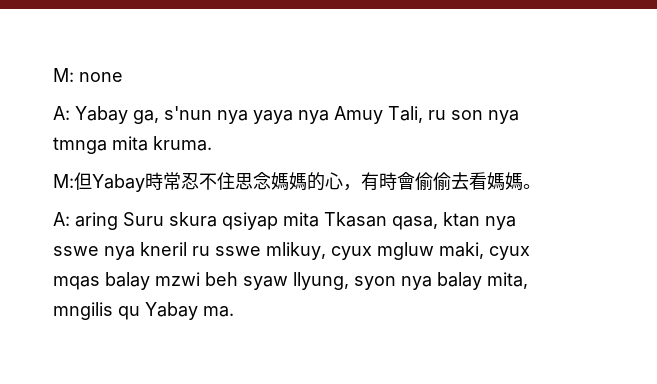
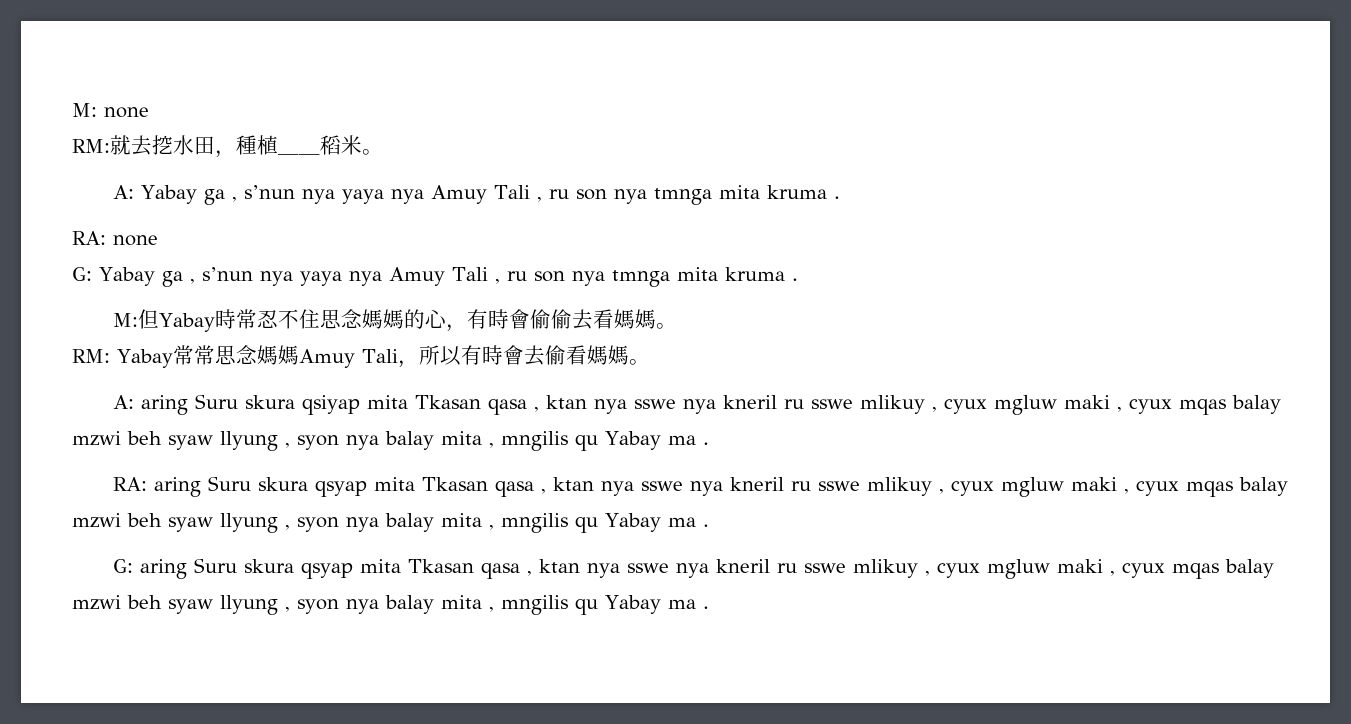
+ RM:就去挖水田，種植＿＿稻米。
- A: Yabay ga, s'nun nya yaya nya Amuy Tali, ru son nya tmnga mita kruma.
+ A: Yabay ga , s’nun nya yaya nya Amuy Tali , ru son nya tmnga mita kruma .
+ RA: none
+ G: Yabay ga , s’nun nya yaya nya Amuy Tali , ru son nya tmnga mita kruma .
+ RM: Yabay常常思念媽媽Amuy Tali，所以有時會去偷看媽媽。
- A: aring Suru skura qsiyap mita Tkasan qasa, ktan nya sswe nya kneril ru sswe mlikuy, cyux mgluw maki, cyux mqas balay mzwi beh syaw llyung, syon nya balay mita, mngilis qu Yabay ma.
+ A: aring Suru skura qsiyap mita Tkasan qasa , ktan nya sswe nya kneril ru sswe mlikuy , cyux mgluw maki , cyux mqas balay mzwi beh syaw llyung , syon nya balay mita , mngilis qu Yabay ma .
+ RA: aring Suru skura qsyap mita Tkasan qasa , ktan nya sswe nya kneril ru sswe mlikuy , cyux mgluw maki , cyux mqas balay mzwi beh syaw llyung , syon nya balay mita , mngilis qu Yabay ma .
+ G: aring Suru skura qsyap mita Tkasan qasa , ktan nya sswe nya kneril ru sswe mlikuy , cyux mgluw maki , cyux mqas balay mzwi beh syaw llyung , syon nya balay mita , mngilis qu Yabay ma .

